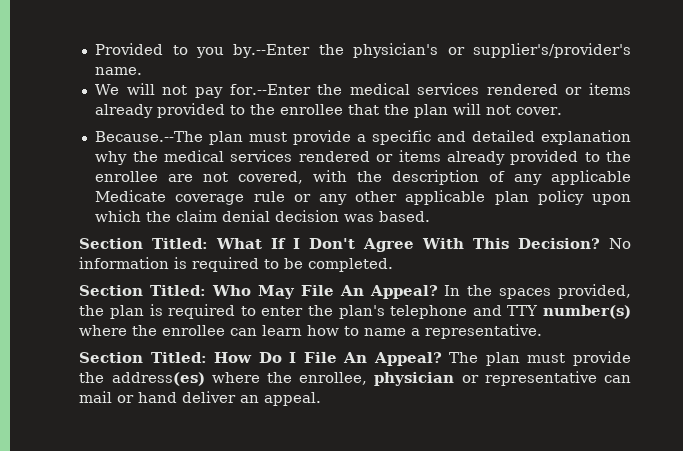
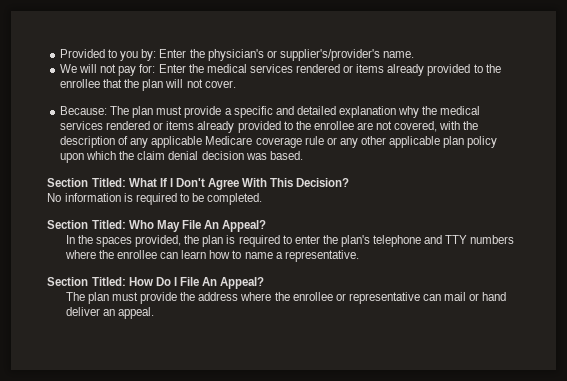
- Provided to you by.--Enter the physician's or supplier's/provider's name.
+ Provided to you by: Enter the physician's or supplier's/provider's name.
- We will not pay for.--Enter the medical services rendered or items already provided to the enrollee that the plan will not cover.
+ We will not pay for: Enter the medical services rendered or items already provided to the enrollee that the plan will not cover.
- Because.--The plan must provide a specific and detailed explanation why the medical services rendered or items already provided to the enrollee are not covered, with the description of any applicable Medicate coverage rule or any other applicable plan policy upon which the claim denial decision was based.
+ Because: The plan must provide a specific and detailed explanation why the medical services rendered or items already provided to the enrollee are not covered, with the description of any applicable Medicare coverage rule or any other applicable plan policy upon which the claim denial decision was based.
- Section Titled: What If I Don't Agree With This Decision? No information is required to be completed.
+ Section Titled: What If I Don't Agree With This Decision?
+ No information is required to be completed.
- Section Titled: Who May File An Appeal? In the spaces provided, the plan is required to enter the plan's telephone and TTY number(s) where the enrollee can learn how to name a representative.
+ Section Titled: Who May File An Appeal?
+ In the spaces provided, the plan is required to enter the plan's telephone and TTY numbers where the enrollee can learn how to name a representative.
- Section Titled: How Do I File An Appeal? The plan must provide the address(es) where the enrollee, physician or representative can mail or hand deliver an appeal.
+ Section Titled: How Do I File An Appeal?
+ The plan must provide the address where the enrollee or representative can mail or hand deliver an appeal.

